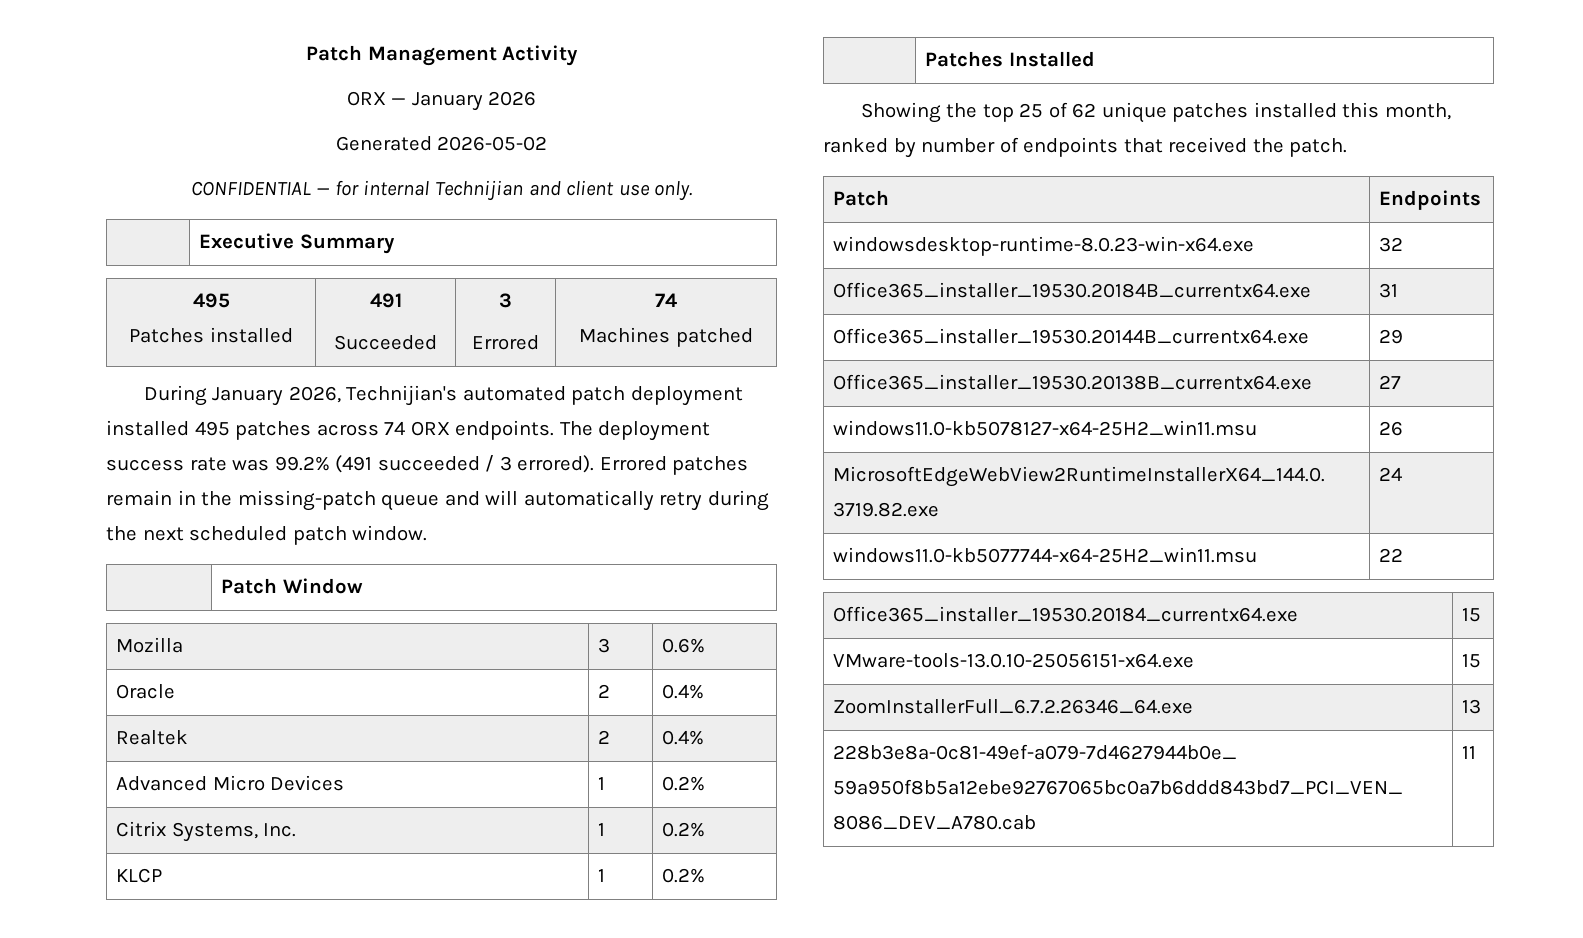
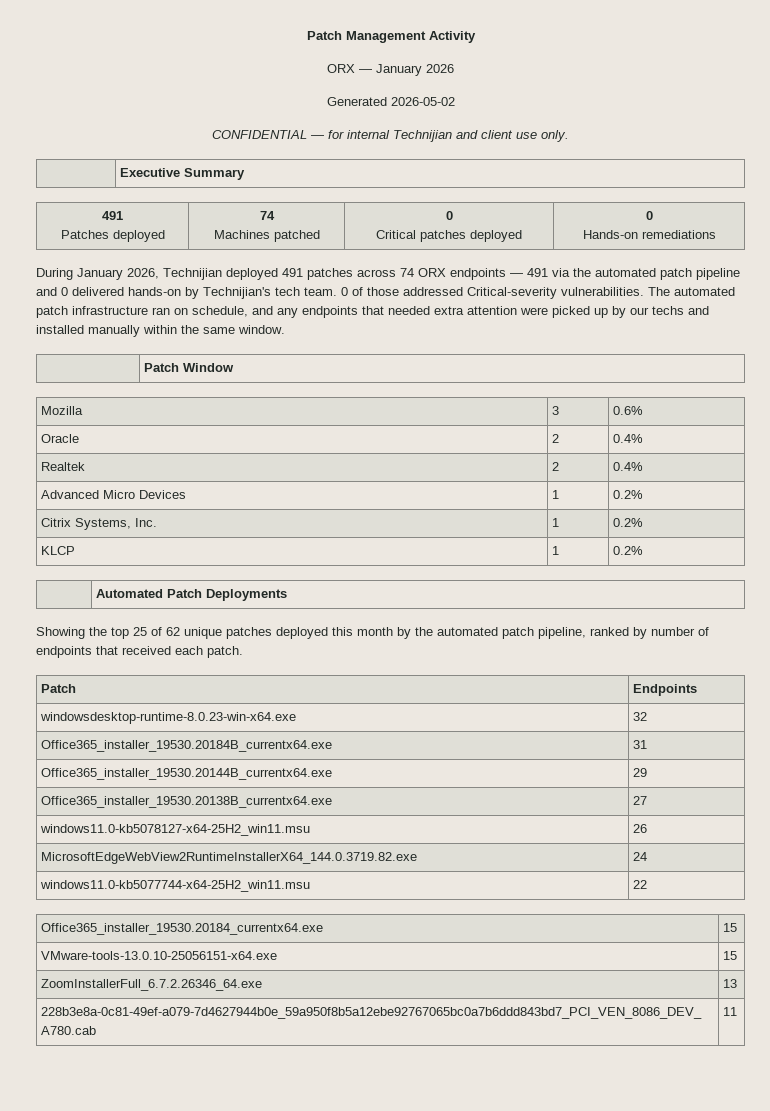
  | Executive Summary
- 495
- Patches installed | 491
- Succeeded | 3
- Errored | 74
- Machines patched
- During January 2026, Technijian's automated patch deployment installed 495 patches across 74 ORX endpoints. The deployment success rate was 99.2% (491 succeeded / 3 errored). Errored patches remain in the missing-patch queue and will automatically retry during the next scheduled patch window.
+ 491
+ Patches deployed | 74
+ Machines patched | 0
+ Critical patches deployed | 0
+ Hands-on remediations
+ During January 2026, Technijian deployed 491 patches across 74 ORX endpoints — 491 via the automated patch pipeline and 0 delivered hands-on by Technijian's tech team. 0 of those addressed Critical-severity vulnerabilities. The automated patch infrastructure ran on schedule, and any endpoints that needed extra attention were picked up by our techs and installed manually within the same window.
- | Patches Installed
+ | Automated Patch Deployments
- Showing the top 25 of 62 unique patches installed this month, ranked by number of endpoints that received the patch.
+ Showing the top 25 of 62 unique patches deployed this month by the automated patch pipeline, ranked by number of endpoints that received each patch.

